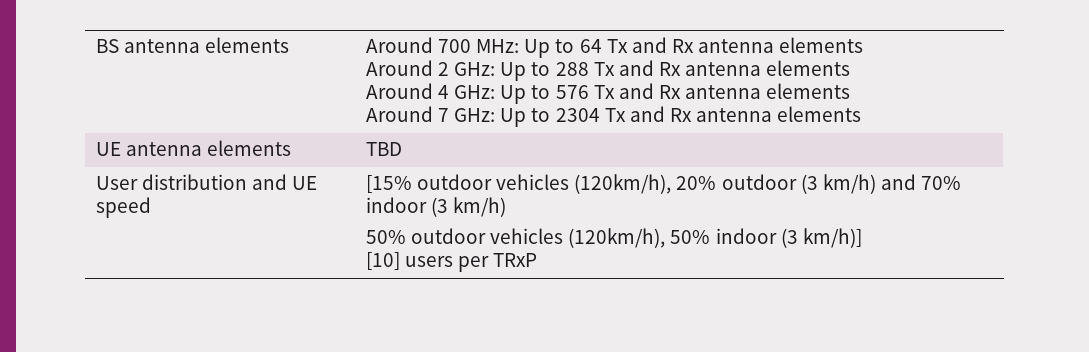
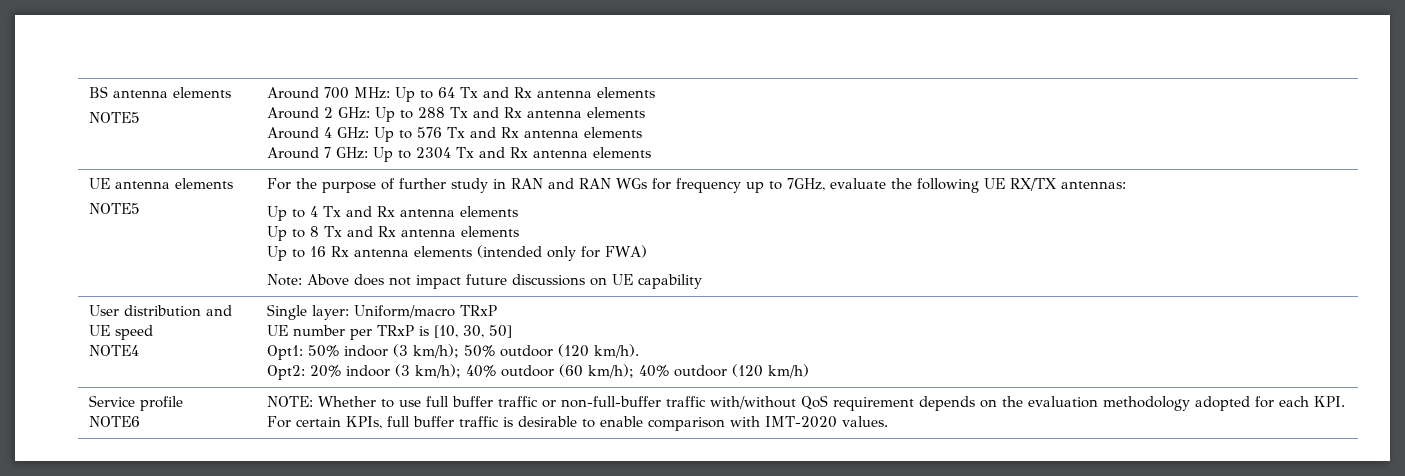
  BS antenna elements
+ NOTE5
- TBD
+ NOTE5 | For the purpose of further study in RAN and RAN WGs for frequency up to 7GHz, evaluate the following UE RX/TX antennas:
+ Up to 4 Tx and Rx antenna elements
+ Up to 8 Tx and Rx antenna elements
+ Up to 16 Rx antenna elements (intended only for FWA)
+ Note: Above does not impact future discussions on UE capability
- User distribution and UE speed | [15% outdoor vehicles (120km/h), 20% outdoor (3 km/h) and 70% indoor (3 km/h)
- 50% outdoor vehicles (120km/h), 50% indoor (3 km/h)]
- [10] users per TRxP
+ User distribution and UE speed
+ NOTE4 | Single layer: Uniform/macro TRxP
+ UE number per TRxP is [10, 30, 50]
+ Opt1: 50% indoor (3 km/h); 50% outdoor (120 km/h).
+ Opt2: 20% indoor (3 km/h); 40% outdoor (60 km/h); 40% outdoor (120 km/h)
+ Service profile
+ NOTE6 | NOTE: Whether to use full buffer traffic or non-full-buffer traffic with/without QoS requirement depends on the evaluation methodology adopted for each KPI. For certain KPIs, full buffer traffic is desirable to enable comparison with IMT-2020 values.

